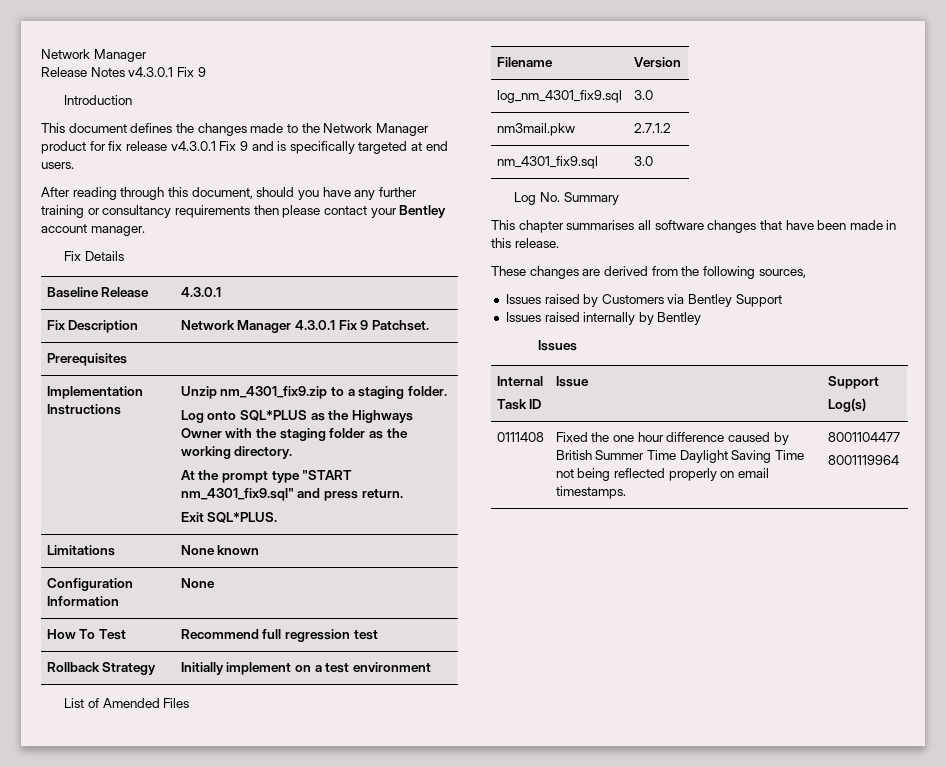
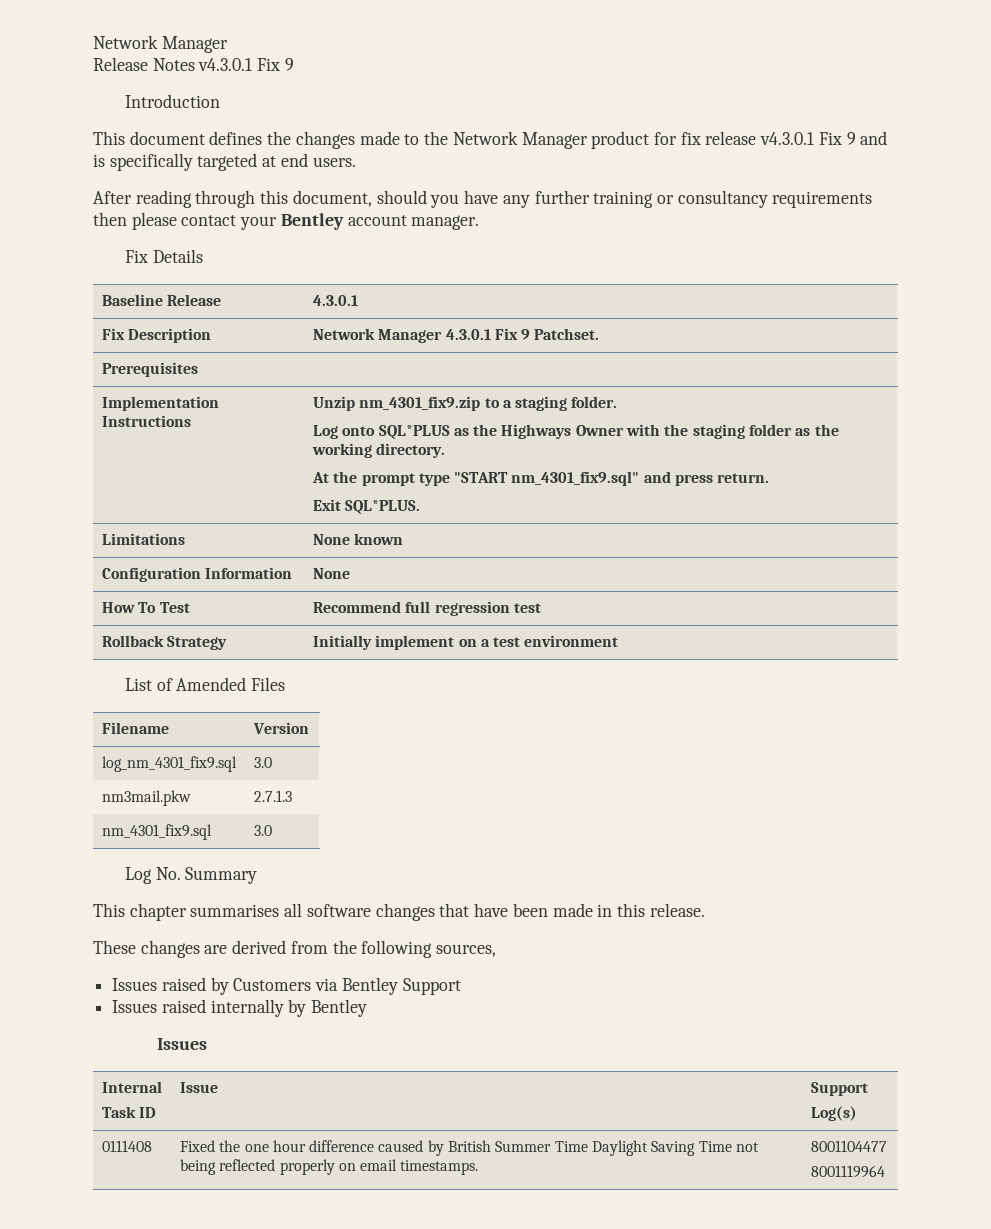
- nm3mail.pkw | 2.7.1.2
+ nm3mail.pkw | 2.7.1.3

